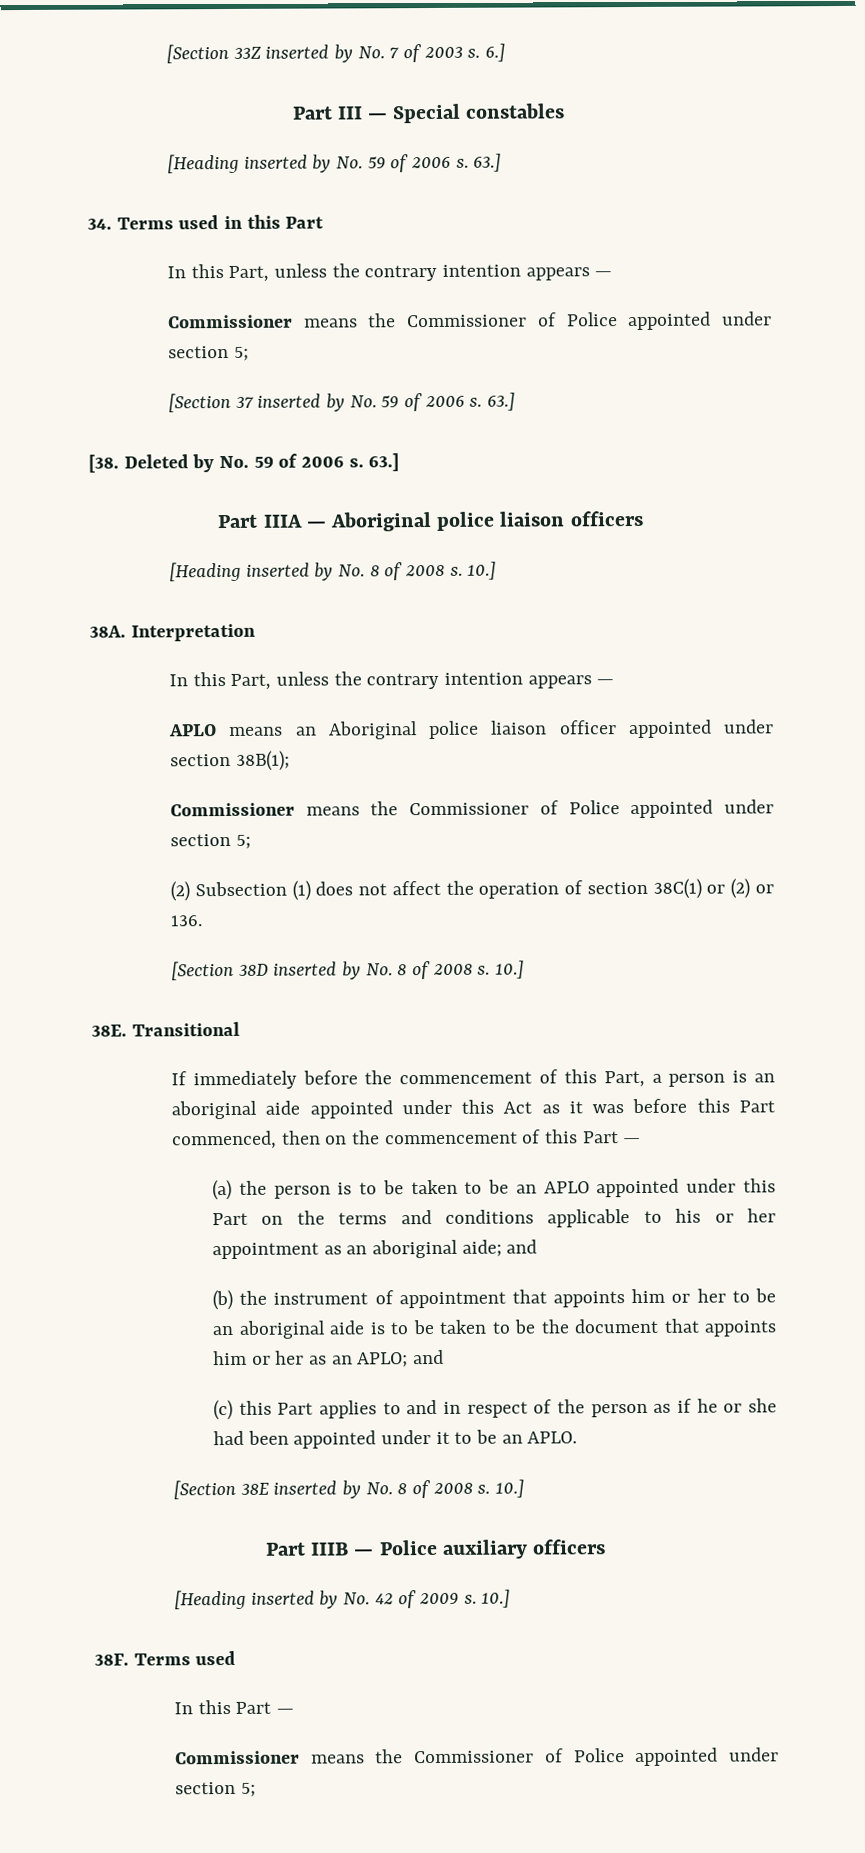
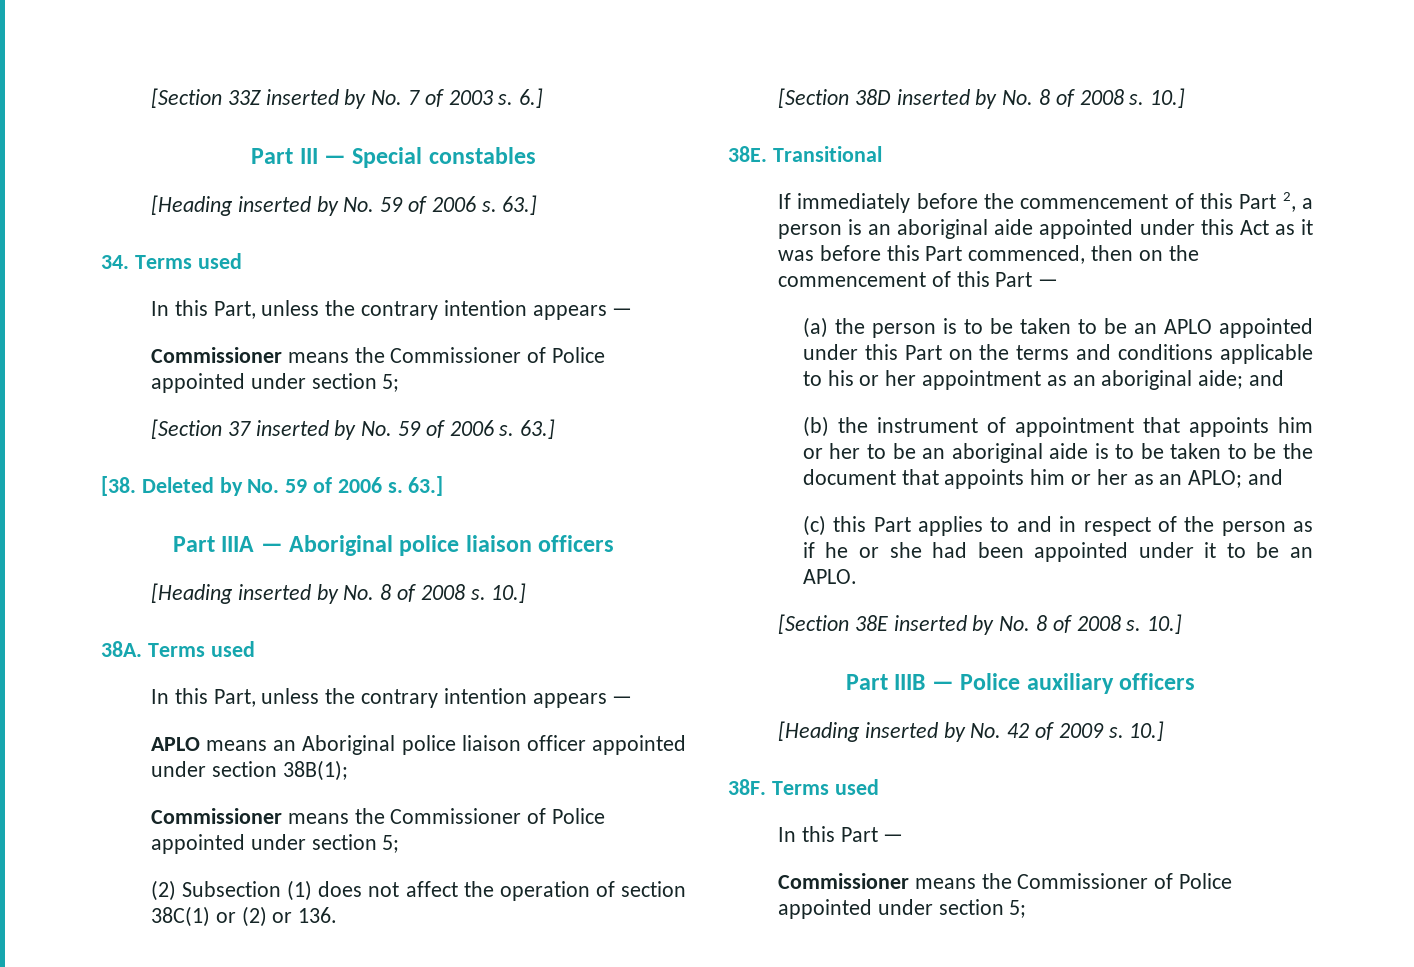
- 34. Terms used in this Part
+ 34. Terms used
- 38A. Interpretation
+ 38A. Terms used
- If immediately before the commencement of this Part, a person is an aboriginal aide appointed under this Act as it was before this Part commenced, then on the commencement of this Part —
+ If immediately before the commencement of this Part 2, a person is an aboriginal aide appointed under this Act as it was before this Part commenced, then on the commencement of this Part —

